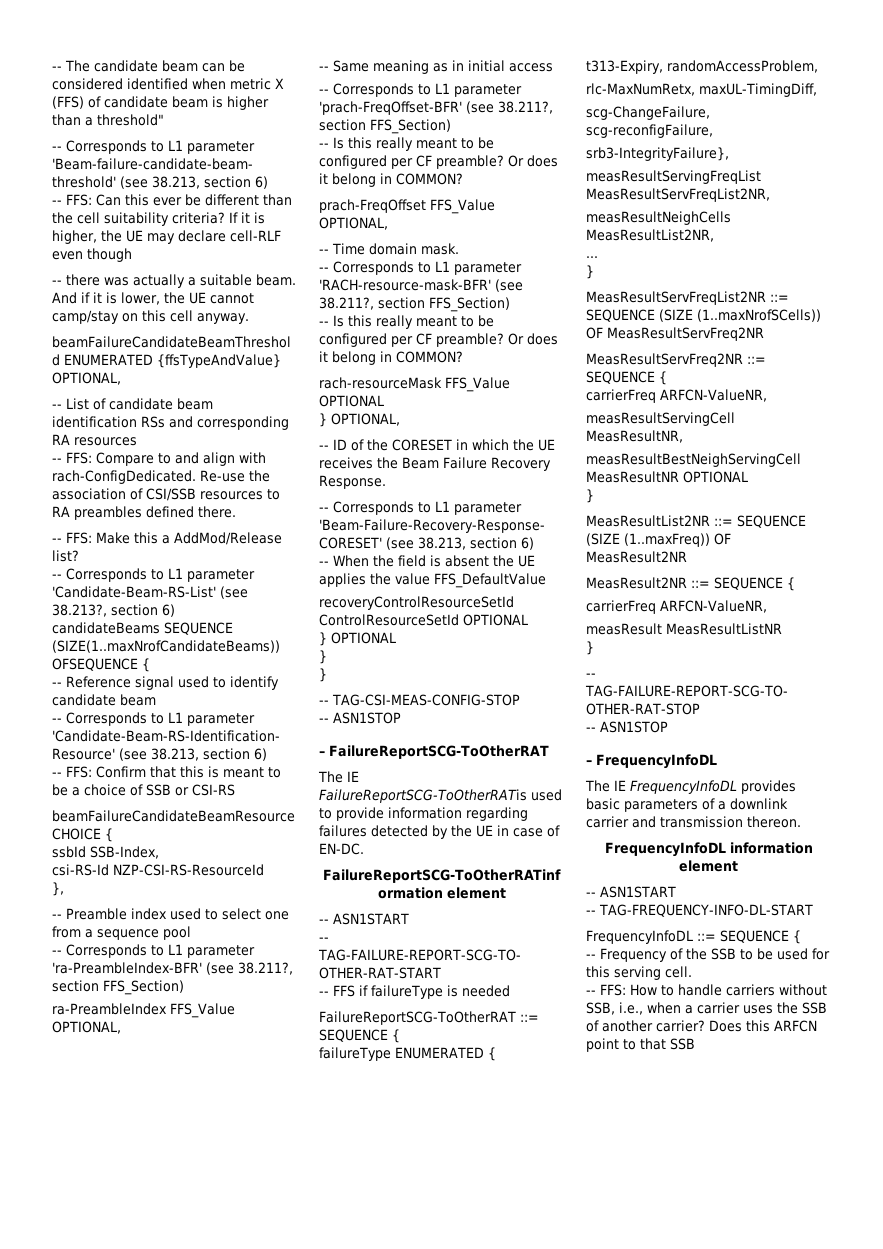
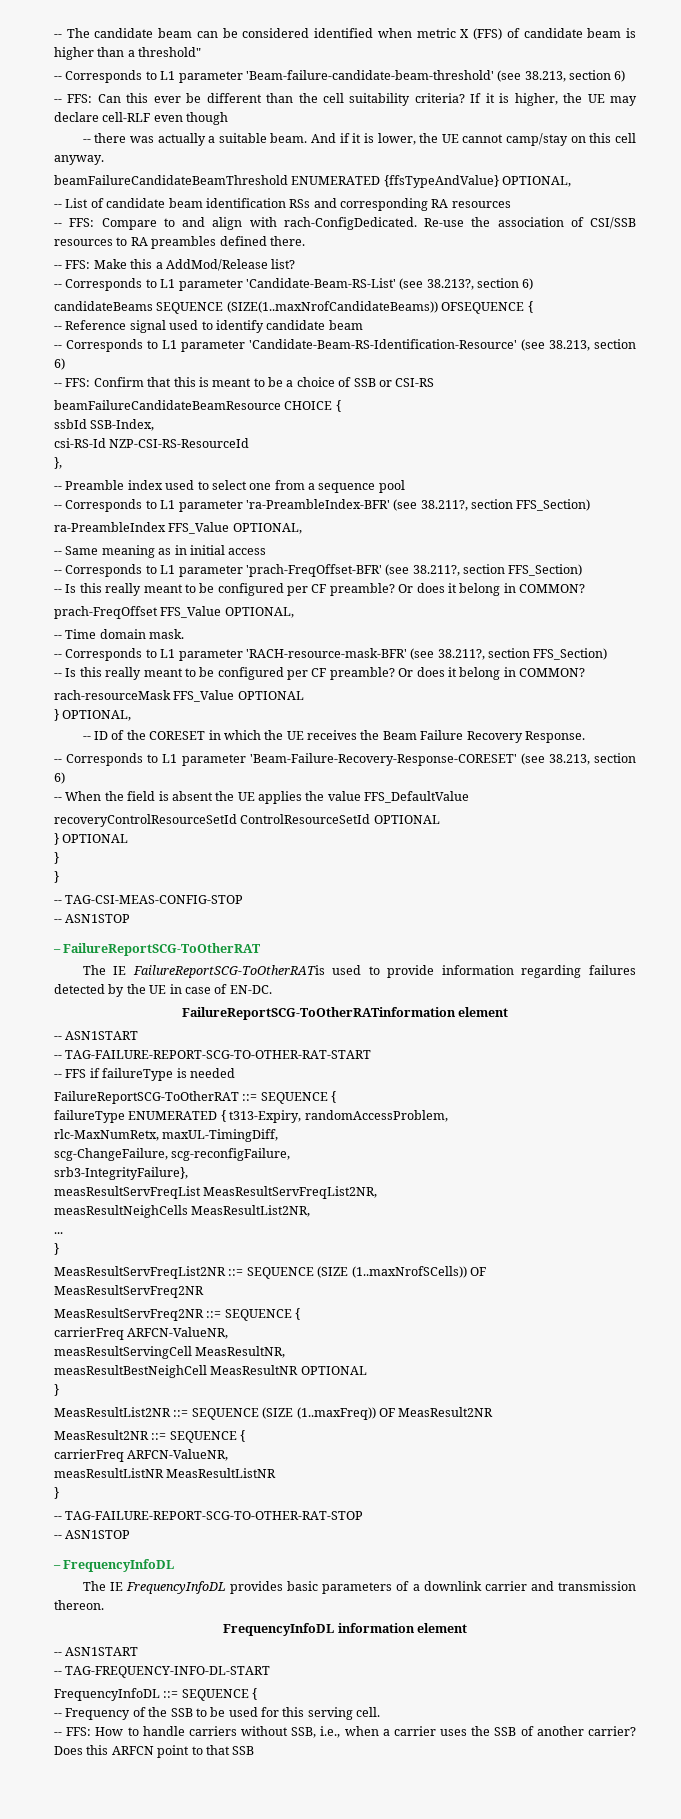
- measResultServingFreqList MeasResultServFreqList2NR,
+ measResultServFreqList MeasResultServFreqList2NR,
- measResultBestNeighServingCell MeasResultNR OPTIONAL
+ measResultBestNeighCell MeasResultNR OPTIONAL
- measResult MeasResultListNR
+ measResultListNR MeasResultListNR

